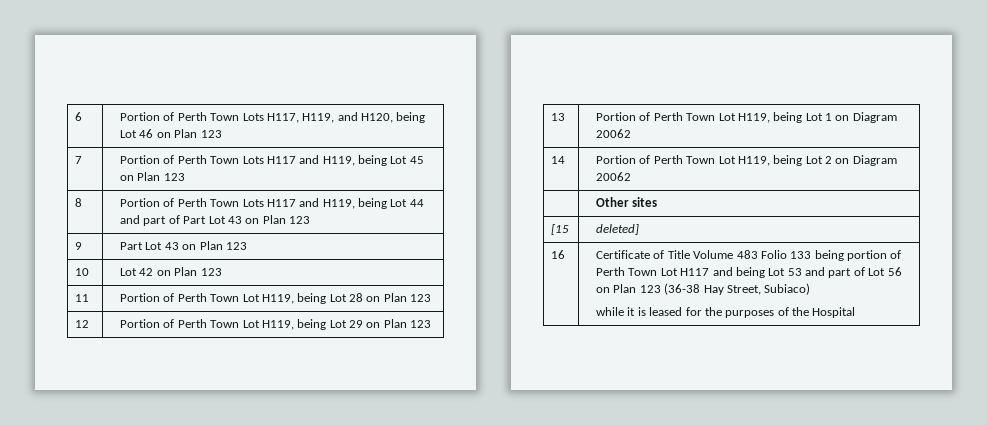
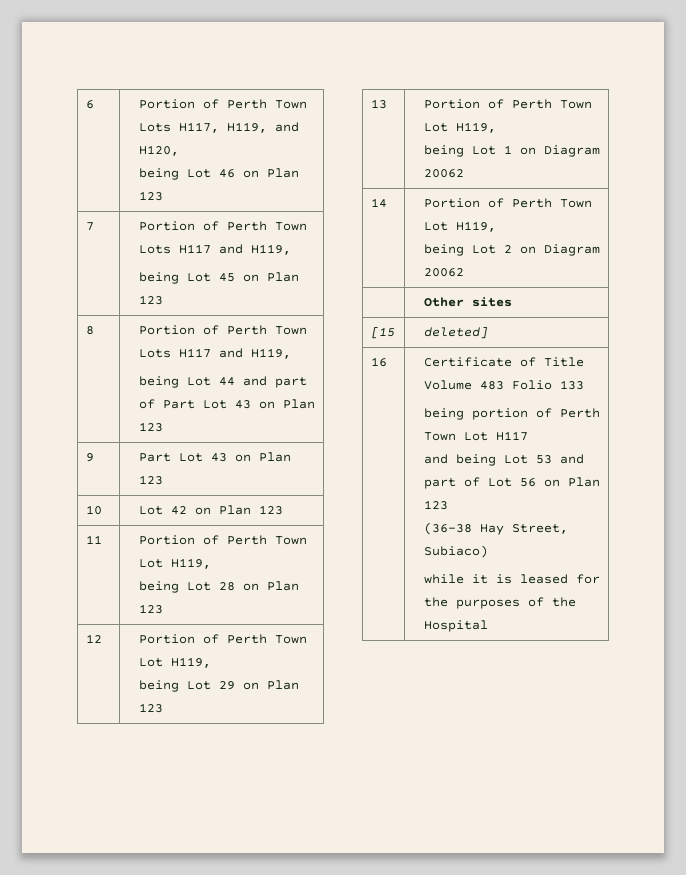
- 6 | Portion of Perth Town Lots H117, H119, and H120, being Lot 46 on Plan 123
+ 6 | Portion of Perth Town Lots H117, H119, and H120,
+ being Lot 46 on Plan 123
- 7 | Portion of Perth Town Lots H117 and H119, being Lot 45 on Plan 123
+ 7 | Portion of Perth Town Lots H117 and H119,
+ being Lot 45 on Plan 123
- 8 | Portion of Perth Town Lots H117 and H119, being Lot 44 and part of Part Lot 43 on Plan 123
+ 8 | Portion of Perth Town Lots H117 and H119,
+ being Lot 44 and part of Part Lot 43 on Plan 123
- 11 | Portion of Perth Town Lot H119, being Lot 28 on Plan 123
+ 11 | Portion of Perth Town Lot H119,
+ being Lot 28 on Plan 123
- 12 | Portion of Perth Town Lot H119, being Lot 29 on Plan 123
+ 12 | Portion of Perth Town Lot H119,
+ being Lot 29 on Plan 123
- 13 | Portion of Perth Town Lot H119, being Lot 1 on Diagram 20062
+ 13 | Portion of Perth Town Lot H119,
+ being Lot 1 on Diagram 20062
- 14 | Portion of Perth Town Lot H119, being Lot 2 on Diagram 20062
+ 14 | Portion of Perth Town Lot H119,
+ being Lot 2 on Diagram 20062
- Certificate of Title Volume 483 Folio 133 being portion of Perth Town Lot H117 and being Lot 53 and part of Lot 56 on Plan 123 (36-38 Hay Street, Subiaco)
+ Certificate of Title Volume 483 Folio 133
+ being portion of Perth Town Lot H117
+ and being Lot 53 and part of Lot 56 on Plan 123
+ (36-38 Hay Street, Subiaco)

